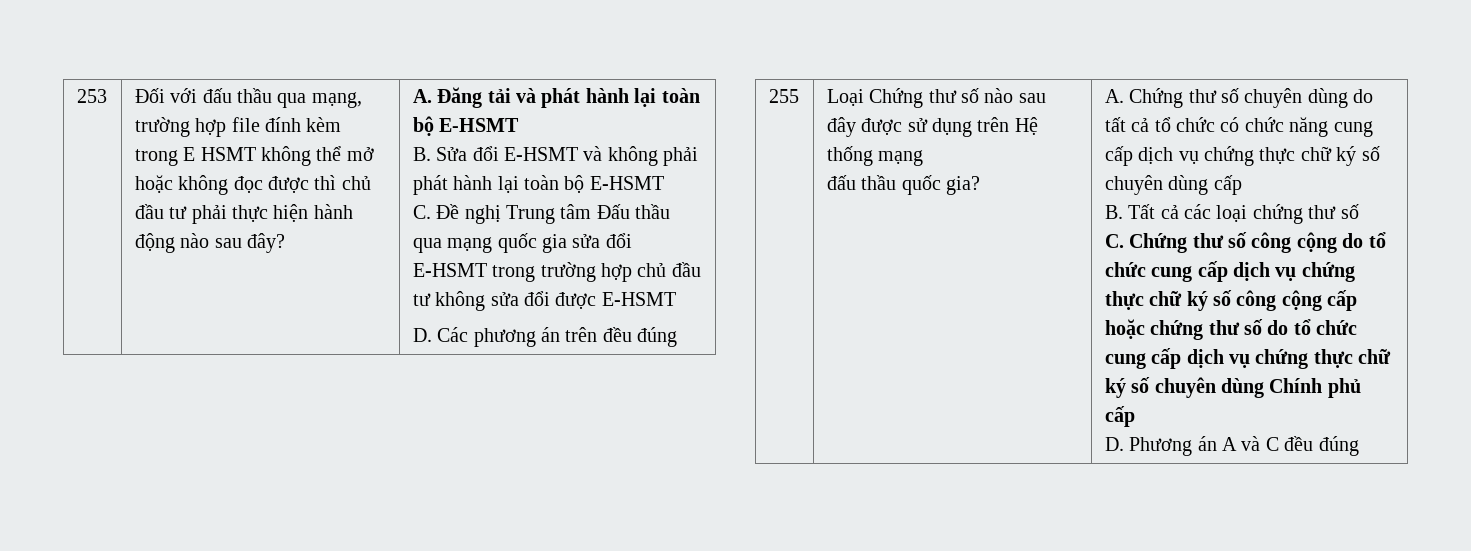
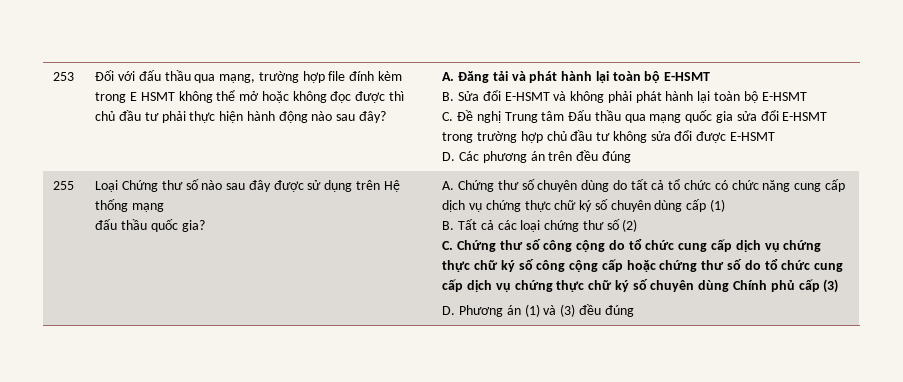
- A. Chứng thư số chuyên dùng do tất cả tổ chức có chức năng cung cấp dịch vụ chứng thực chữ ký số chuyên dùng cấp
+ A. Chứng thư số chuyên dùng do tất cả tổ chức có chức năng cung cấp dịch vụ chứng thực chữ ký số chuyên dùng cấp (1)
- B. Tất cả các loại chứng thư số
+ B. Tất cả các loại chứng thư số (2)
- C. Chứng thư số công cộng do tổ chức cung cấp dịch vụ chứng thực chữ ký số công cộng cấp hoặc chứng thư số do tổ chức cung cấp dịch vụ chứng thực chữ ký số chuyên dùng Chính phủ cấp
+ C. Chứng thư số công cộng do tổ chức cung cấp dịch vụ chứng thực chữ ký số công cộng cấp hoặc chứng thư số do tổ chức cung cấp dịch vụ chứng thực chữ ký số chuyên dùng Chính phủ cấp (3)
- D. Phương án A và C đều đúng
+ D. Phương án (1) và (3) đều đúng

